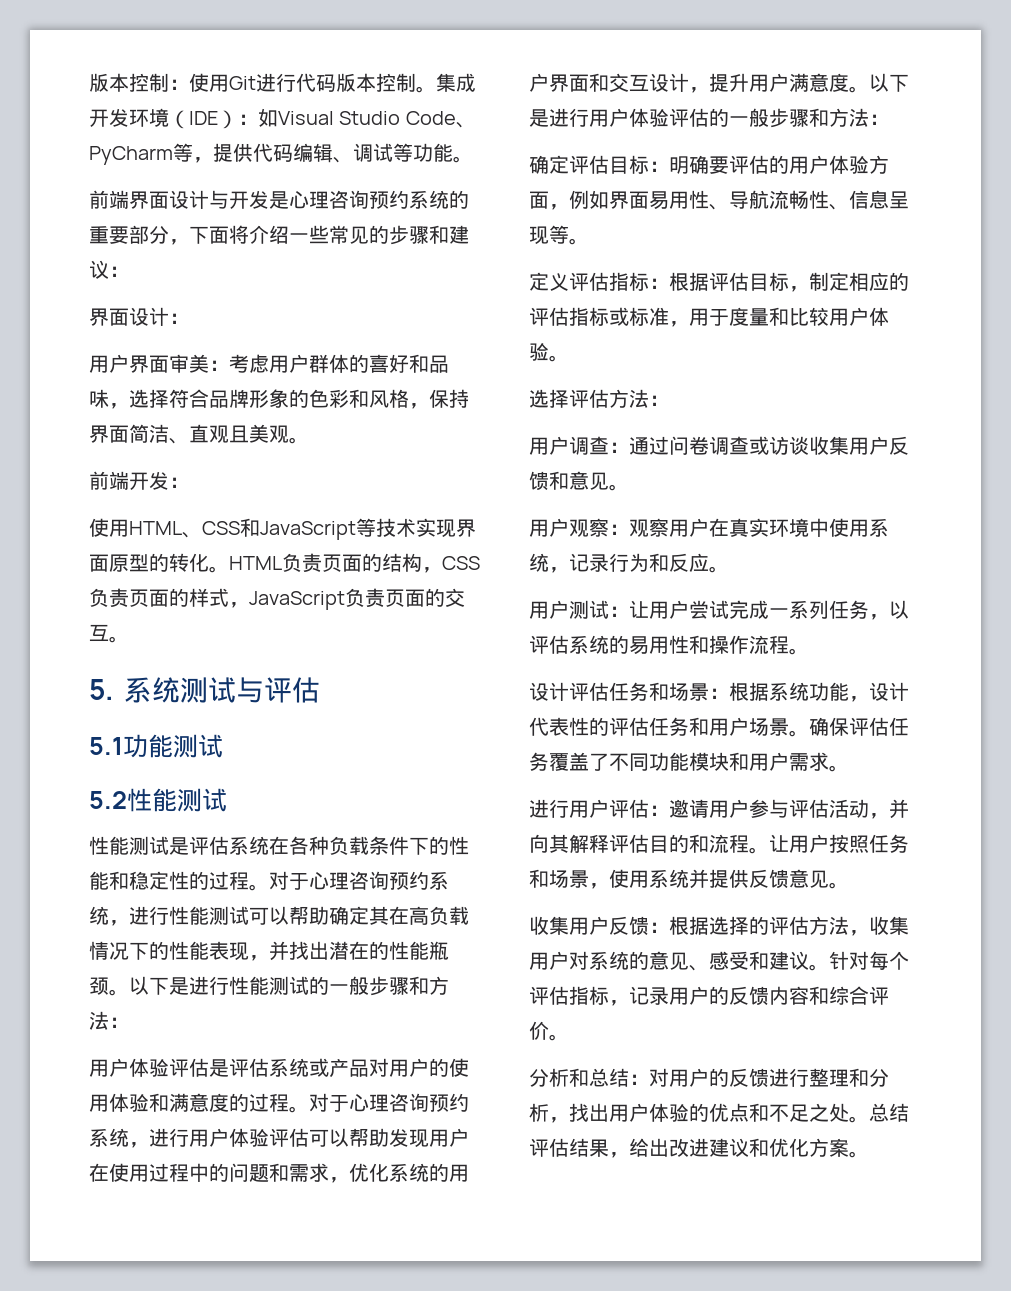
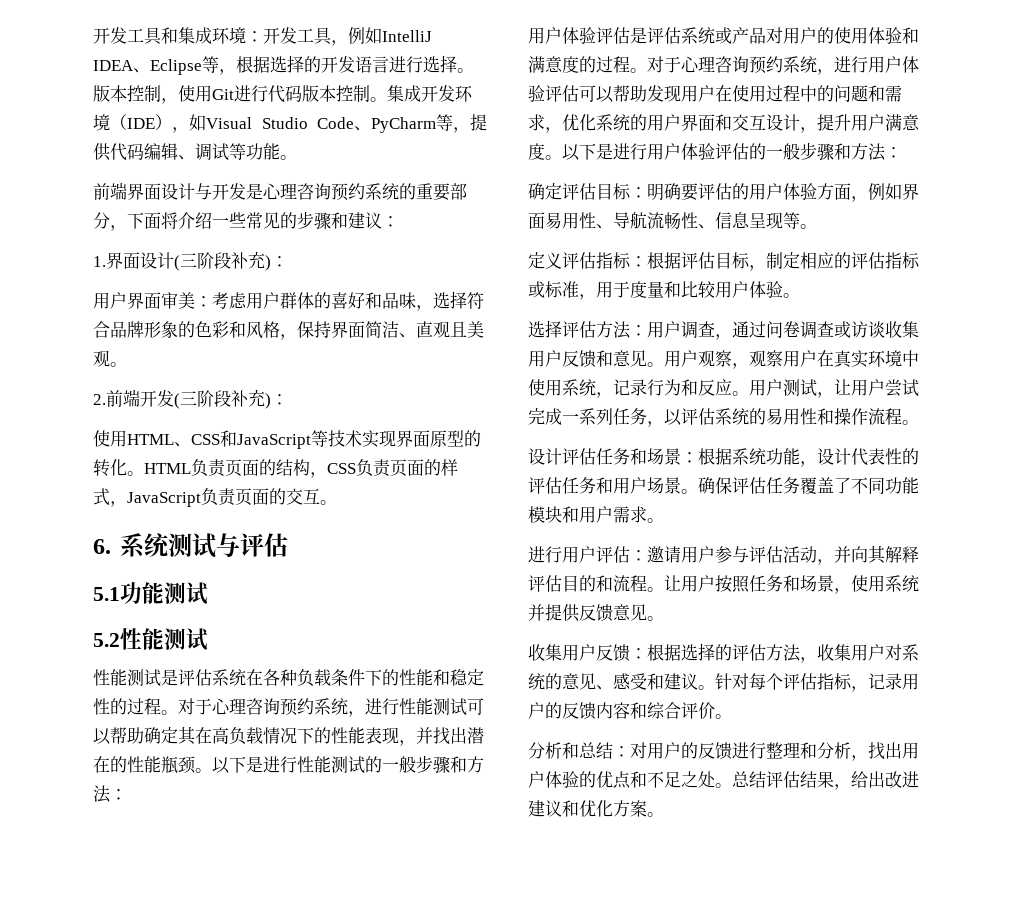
- 版本控制：使用Git进行代码版本控制。
+ 开发工具和集成环境：开发工具，例如IntelliJ IDEA、Eclipse等，根据选择的开发语言进行选择。版本控制，使用Git进行代码版本控制。
- 集成开发环境（IDE）：如Visual Studio Code、PyCharm等，提供代码编辑、调试等功能。
+ 集成开发环境（IDE），如Visual Studio Code、PyCharm等，提供代码编辑、调试等功能。
- 界面设计：
+ 1.界面设计(三阶段补充)：
- 前端开发：
+ 2.前端开发(三阶段补充)：
- 5.系统测试与评估
+ 6.系统测试与评估
- 选择评估方法：
- 用户调查：通过问卷调查或访谈收集用户反馈和意见。
- 用户观察：观察用户在真实环境中使用系统，记录行为和反应。
- 用户测试：让用户尝试完成一系列任务，以评估系统的易用性和操作流程。
+ 选择评估方法：用户调查，通过问卷调查或访谈收集用户反馈和意见。用户观察，观察用户在真实环境中使用系统，记录行为和反应。用户测试，让用户尝试完成一系列任务，以评估系统的易用性和操作流程。

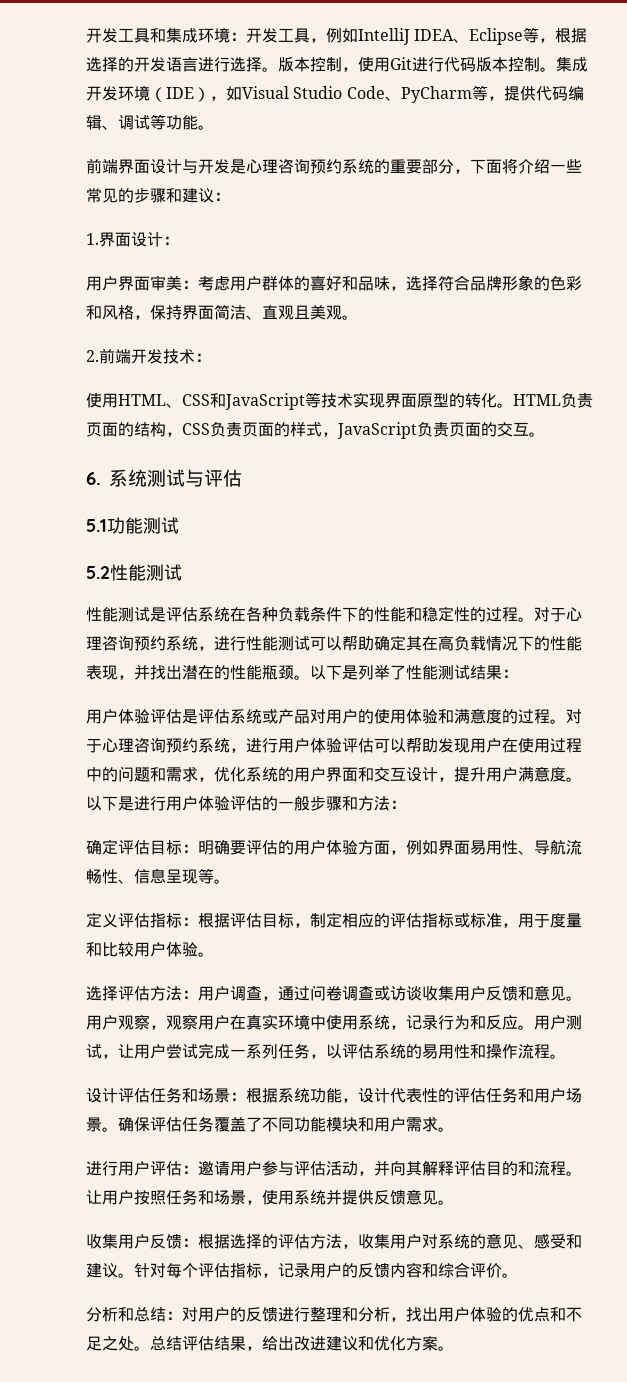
- 1.界面设计(三阶段补充)：
+ 1.界面设计：
- 2.前端开发(三阶段补充)：
+ 2.前端开发技术：
- 以下是进行性能测试的一般步骤和方法：
+ 以下是列举了性能测试结果：

